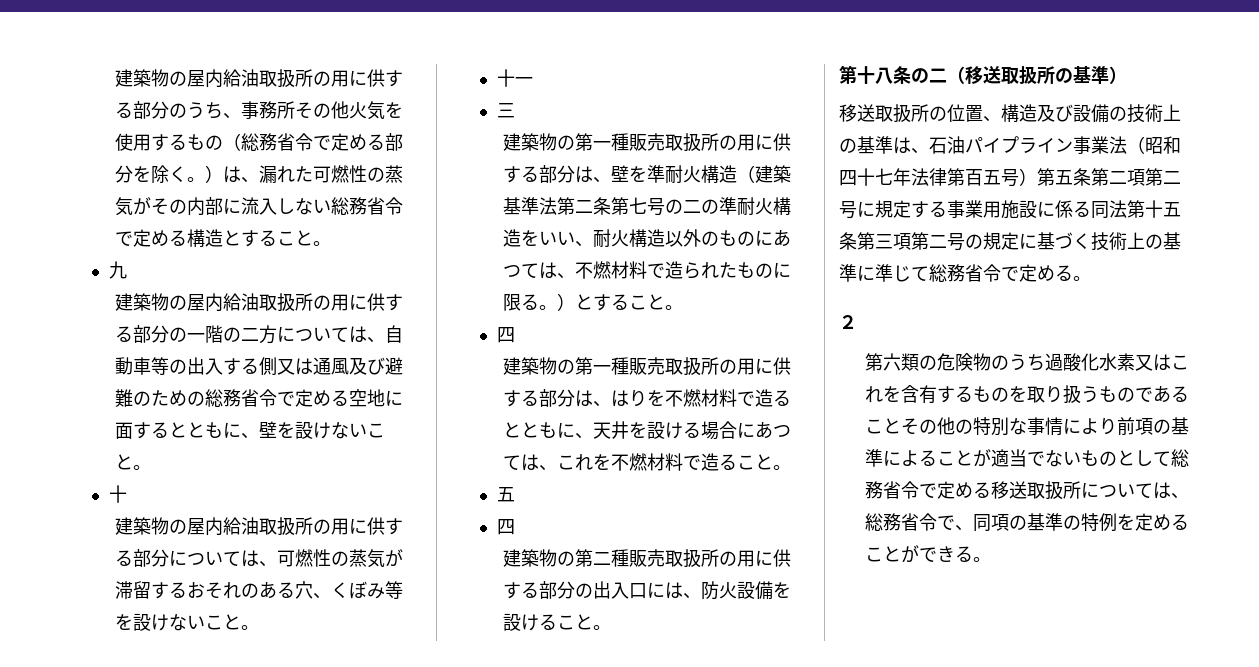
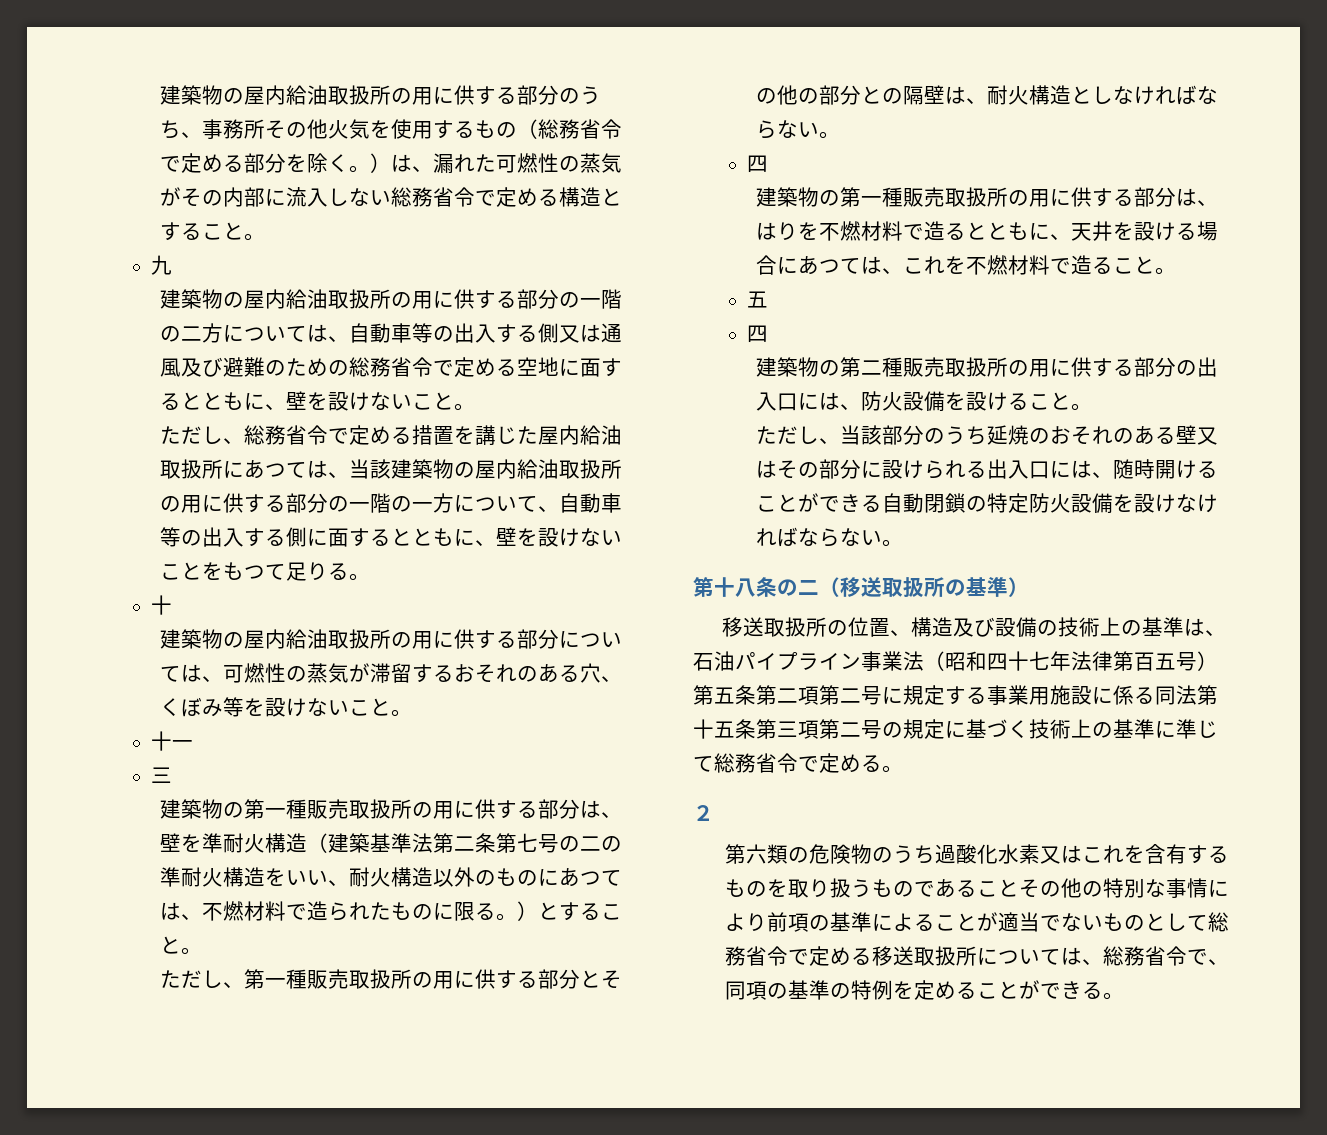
+ ただし、総務省令で定める措置を講じた屋内給油取扱所にあつては、当該建築物の屋内給油取扱所の用に供する部分の一階の一方について、自動車等の出入する側に面するとともに、壁を設けないことをもつて足りる。
+ ただし、第一種販売取扱所の用に供する部分とその他の部分との隔壁は、耐火構造としなければならない。
+ ただし、当該部分のうち延焼のおそれのある壁又はその部分に設けられる出入口には、随時開けることができる自動閉鎖の特定防火設備を設けなければならない。

